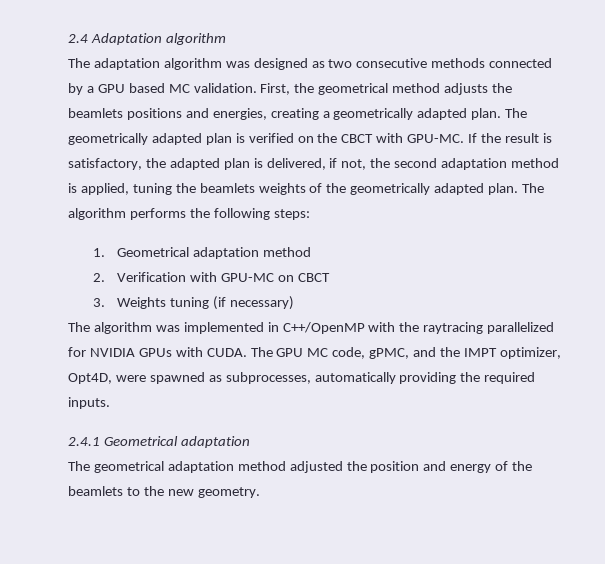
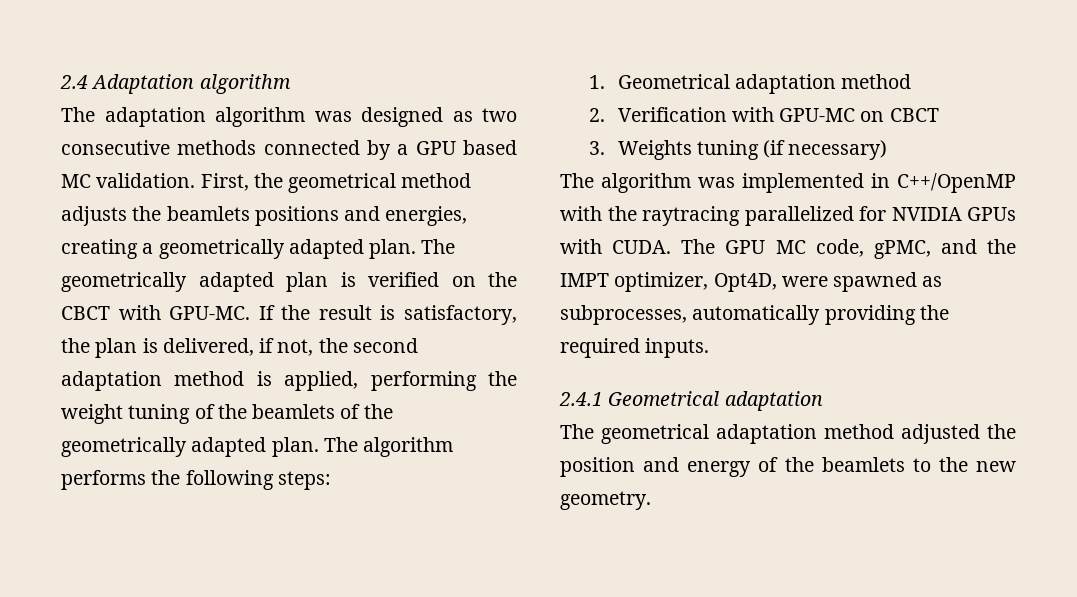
- If the result is satisfactory, the adapted plan is delivered, if not, the second adaptation method is applied, tuning the beamlets weights of the geometrically adapted plan.
+ If the result is satisfactory, the plan is delivered, if not, the second adaptation method is applied, performing the weight tuning of the beamlets of the geometrically adapted plan.

